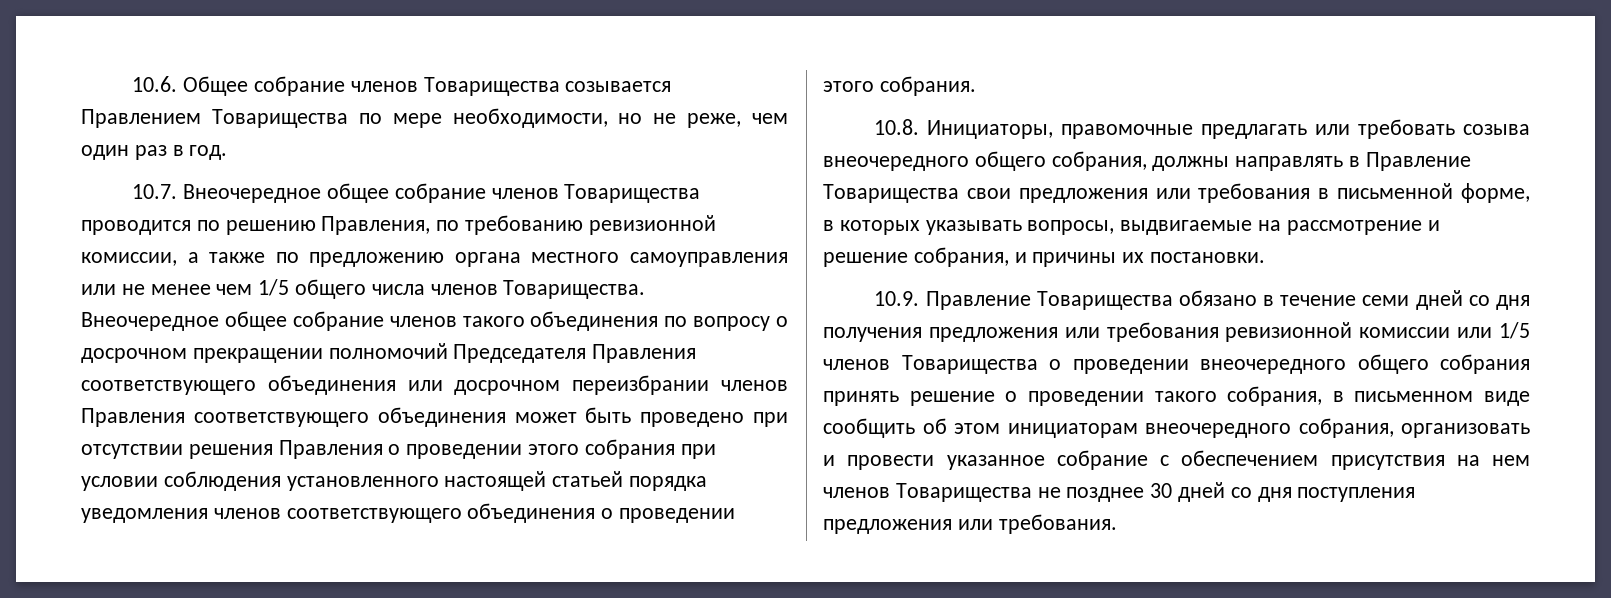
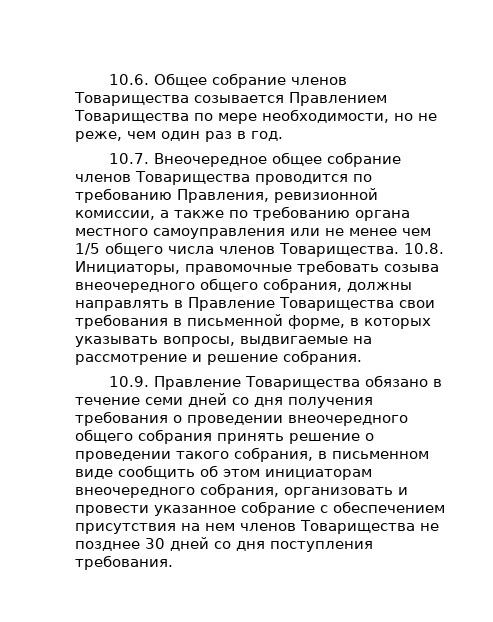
- 10.7. Внеочередное общее собрание членов Товарищества проводится по решению Правления, по требованию ревизионной комиссии, а также по предложению органа местного самоуправления или не менее чем 1/5 общего числа членов Товарищества. Внеочередное общее собрание членов такого объединения по вопросу о досрочном прекращении полномочий Председателя Правления соответствующего объединения или досрочном переизбрании членов Правления соответствующего объединения может быть проведено при отсутствии решения Правления о проведении этого собрания при условии соблюдения установленного настоящей статьей порядка уведомления членов соответствующего объединения о проведении этого собрания.
- 10.8. Инициаторы, правомочные предлагать или требовать созыва внеочередного общего собрания, должны направлять в Правление Товарищества свои предложения или требования в письменной форме, в которых указывать вопросы, выдвигаемые на рассмотрение и решение собрания, и причины их постановки.
+ 10.7. Внеочередное общее собрание членов Товарищества проводится по требованию Правления, ревизионной комиссии, а также по требованию органа местного самоуправления или не менее чем 1/5 общего числа членов Товарищества. 10.8. Инициаторы, правомочные требовать созыва внеочередного общего собрания, должны направлять в Правление Товарищества свои требования в письменной форме, в которых указывать вопросы, выдвигаемые на рассмотрение и решение собрания.
- 10.9. Правление Товарищества обязано в течение семи дней со дня получения предложения или требования ревизионной комиссии или 1/5 членов Товарищества о проведении внеочередного общего собрания принять решение о проведении такого собрания, в письменном виде сообщить об этом инициаторам внеочередного собрания, организовать и провести указанное собрание с обеспечением присутствия на нем членов Товарищества не позднее 30 дней со дня поступления предложения или требования.
+ 10.9. Правление Товарищества обязано в течение семи дней со дня получения требования о проведении внеочередного общего собрания принять решение о проведении такого собрания, в письменном виде сообщить об этом инициаторам внеочередного собрания, организовать и провести указанное собрание с обеспечением присутствия на нем членов Товарищества не позднее 30 дней со дня поступления требования.

